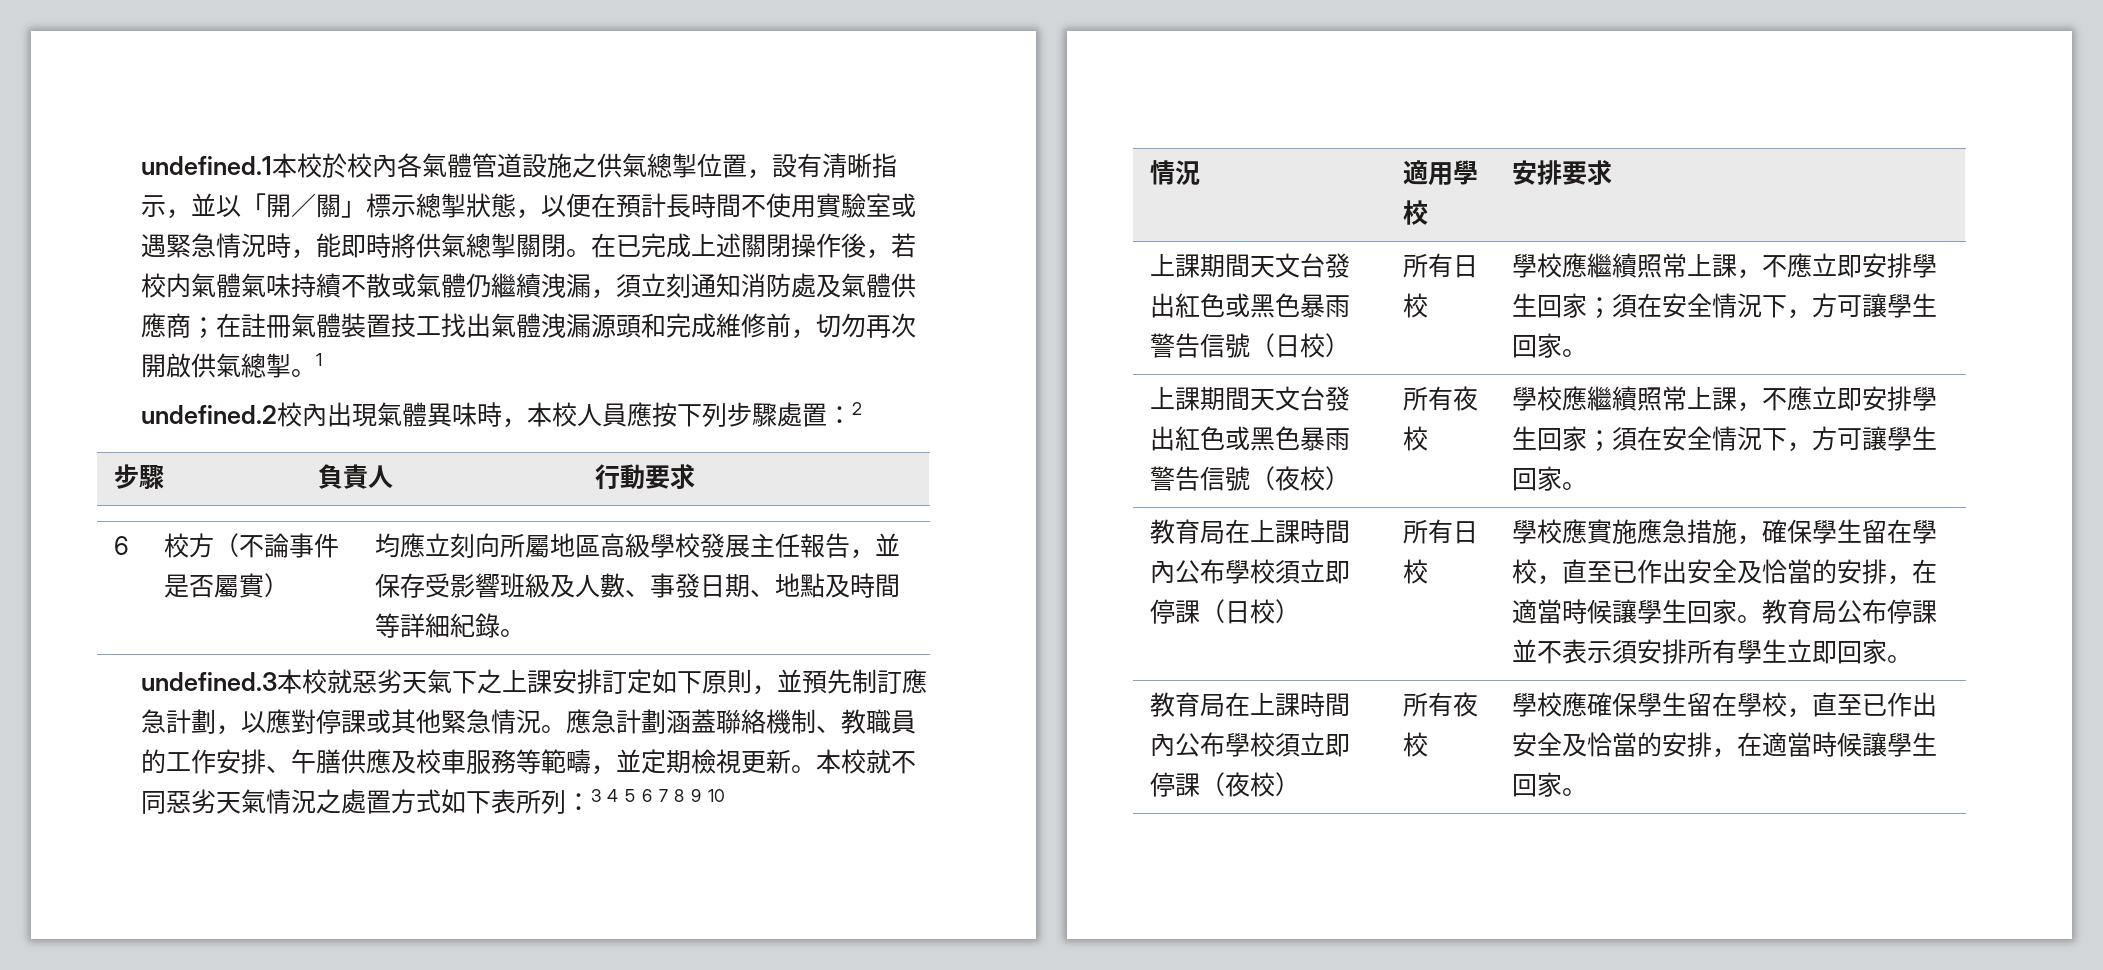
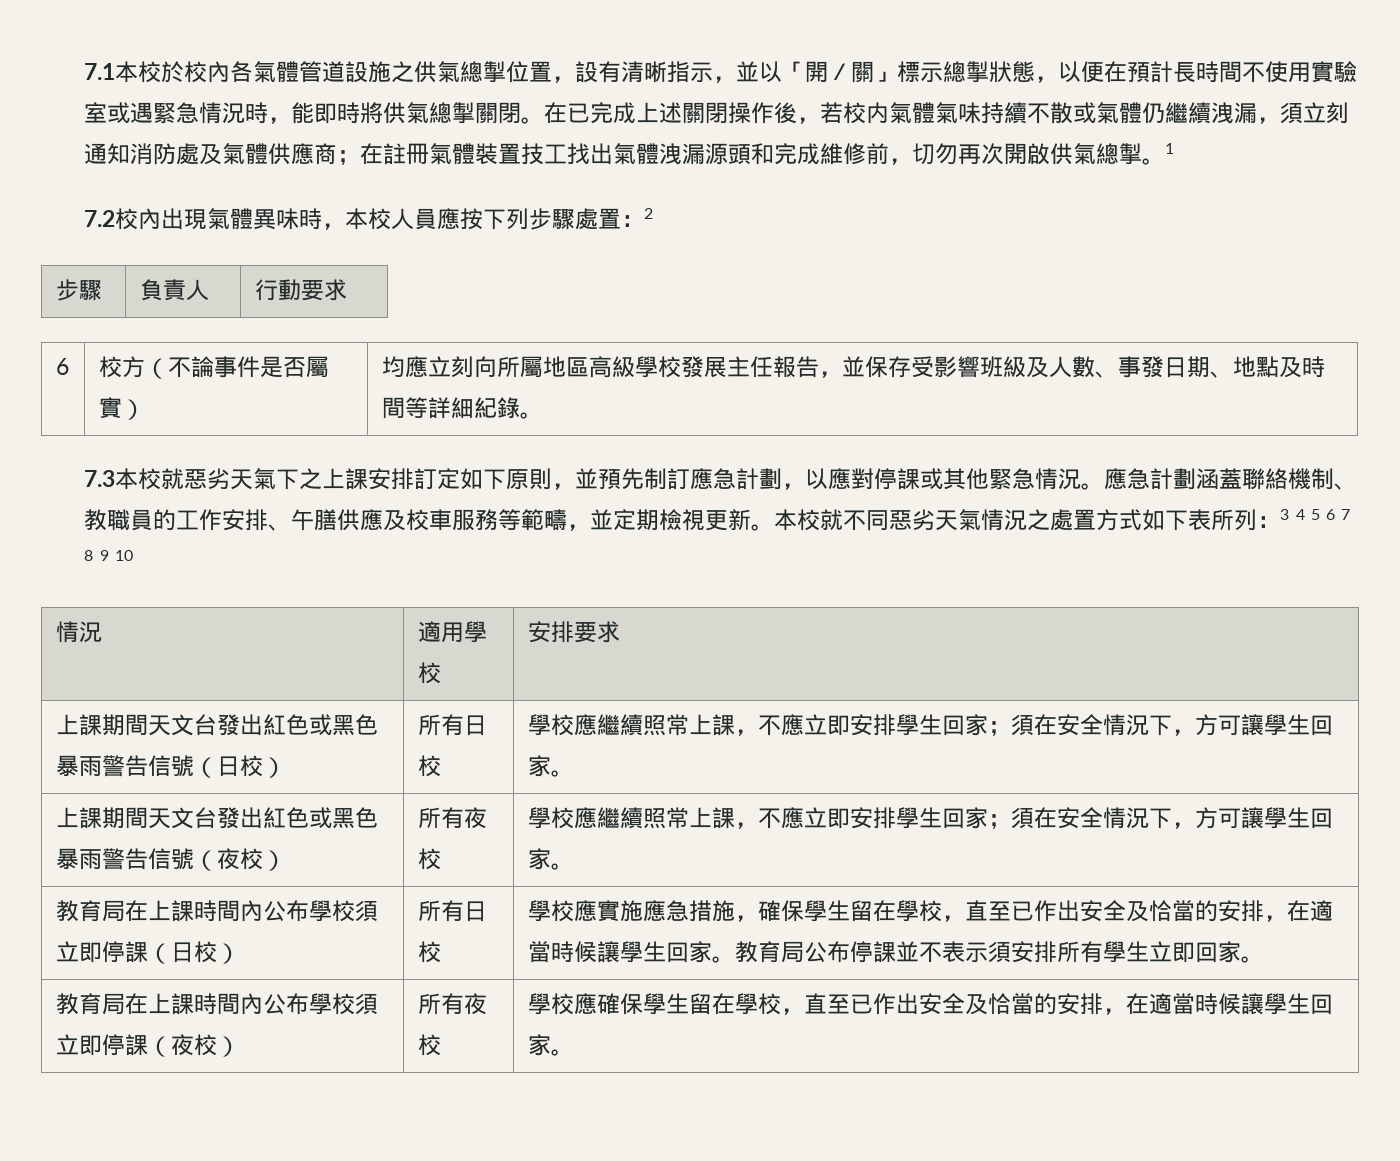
- undefined.1本校於校內各氣體管道設施之供氣總掣位置，設有清晰指示，並以「開／關」標示總掣狀態，以便在預計長時間不使用實驗室或遇緊急情況時，能即時將供氣總掣關閉。
+ 7.1本校於校內各氣體管道設施之供氣總掣位置，設有清晰指示，並以「開／關」標示總掣狀態，以便在預計長時間不使用實驗室或遇緊急情況時，能即時將供氣總掣關閉。
- undefined.2校內出現氣體異味時，本校人員應按下列步驟處置：2
+ 7.2校內出現氣體異味時，本校人員應按下列步驟處置：2
- undefined.3本校就惡劣天氣下之上課安排訂定如下原則，並預先制訂應急計劃，以應對停課或其他緊急情況。
+ 7.3本校就惡劣天氣下之上課安排訂定如下原則，並預先制訂應急計劃，以應對停課或其他緊急情況。

